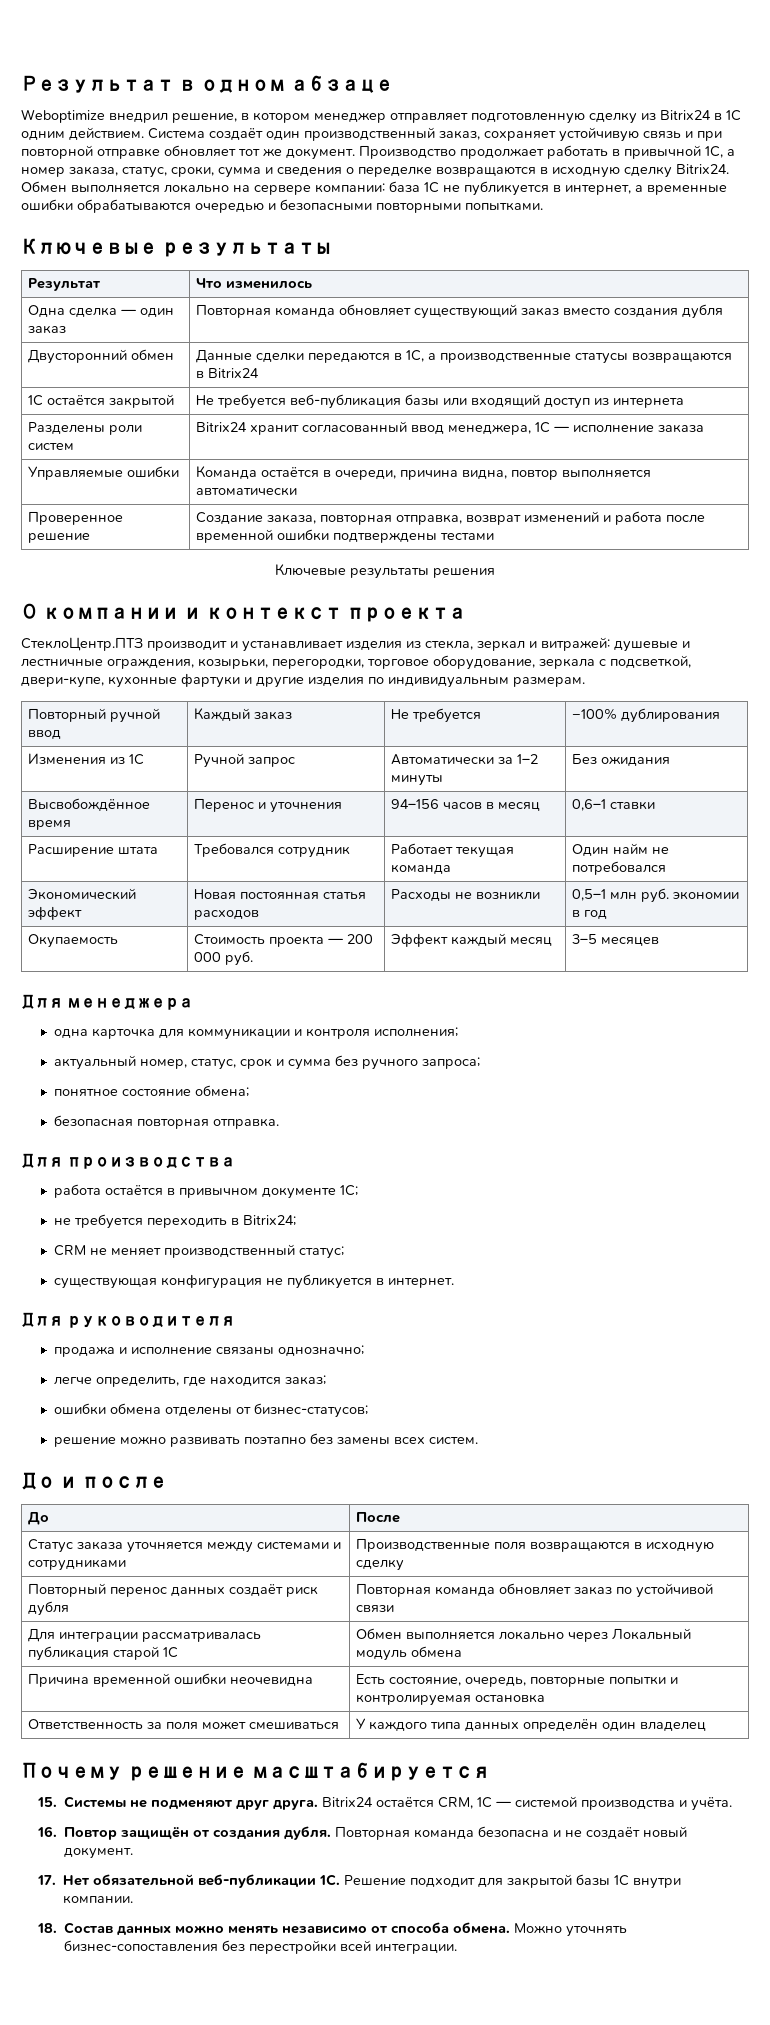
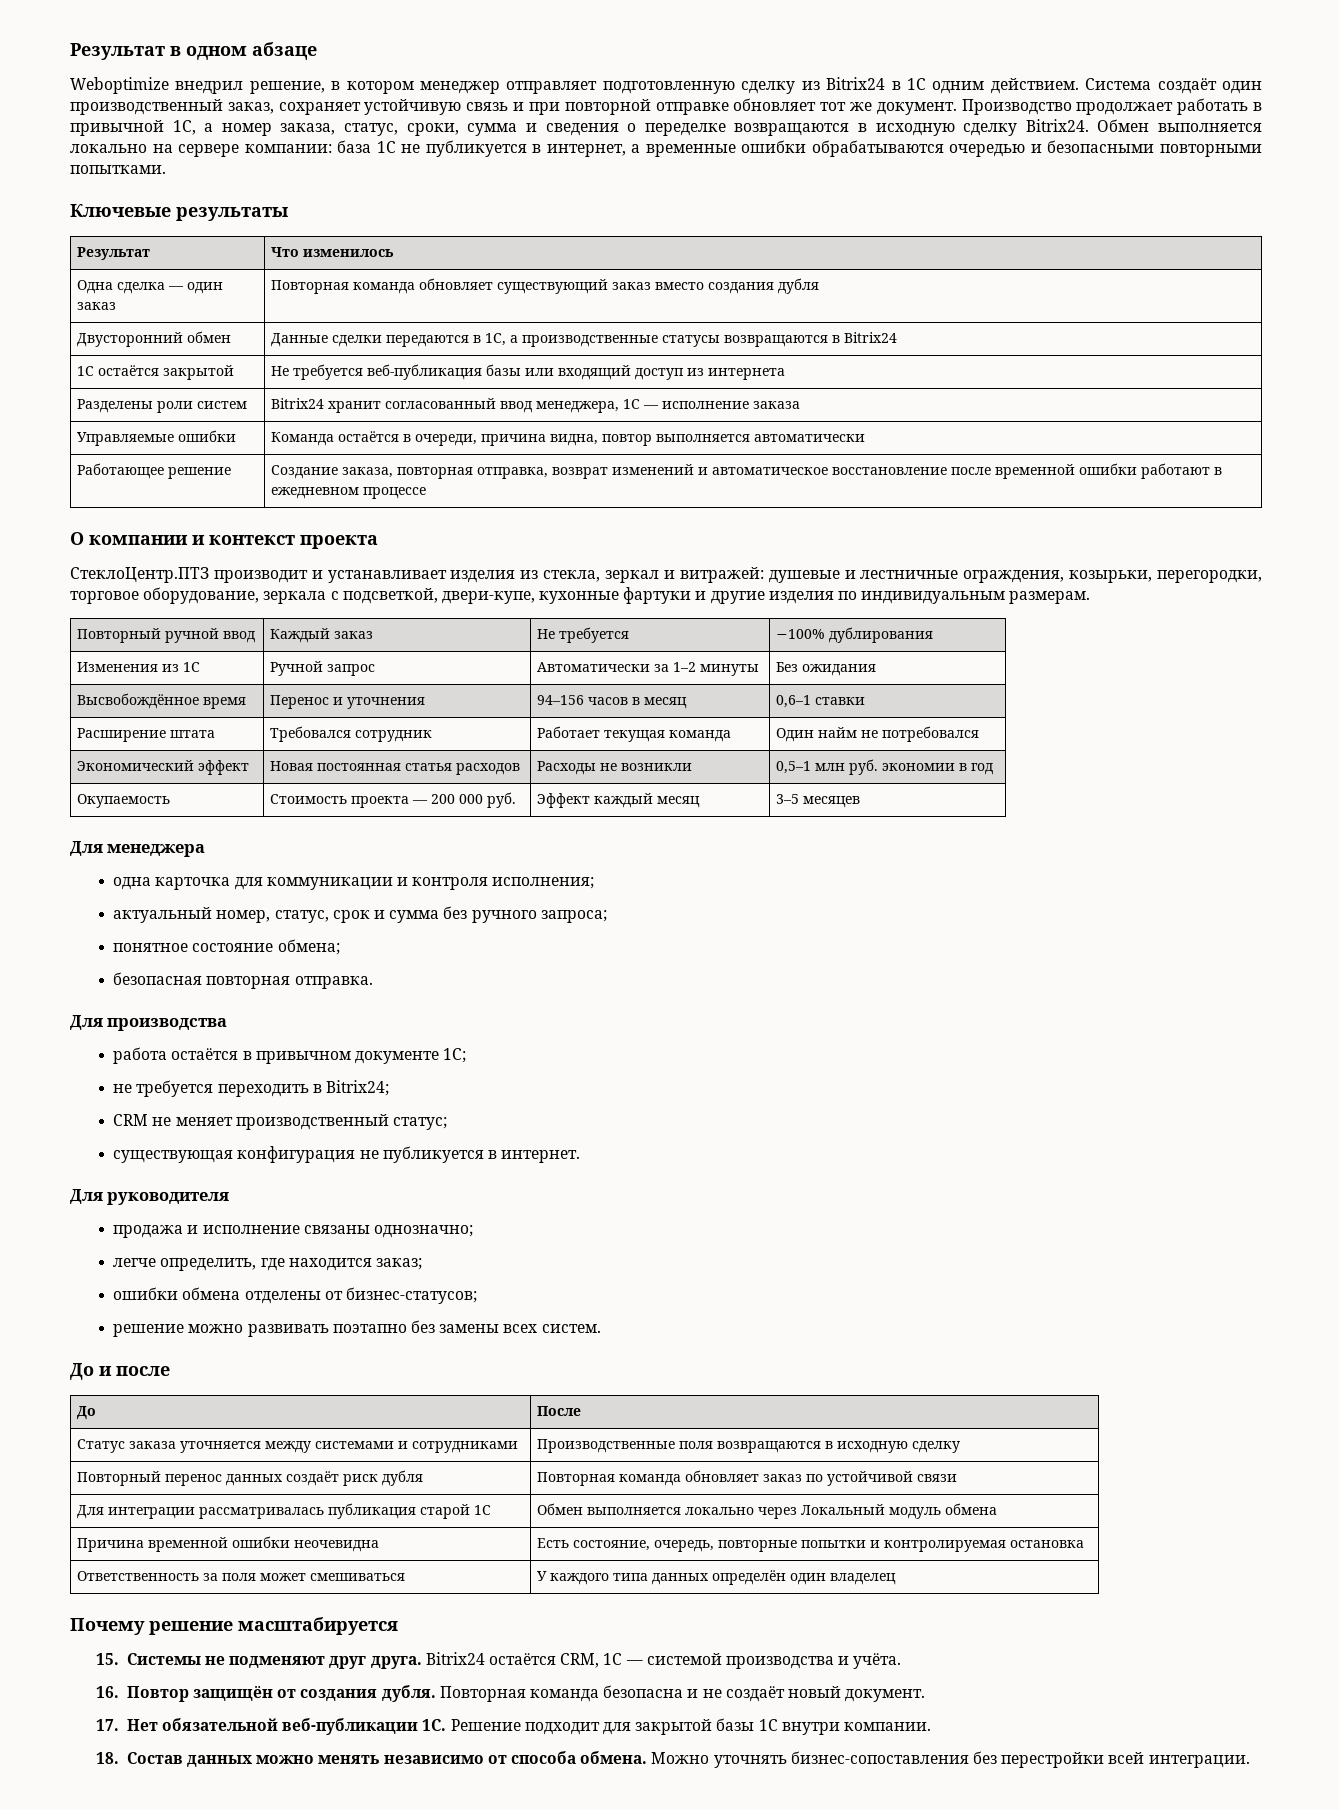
- Проверенное решение | Создание заказа, повторная отправка, возврат изменений и работа после временной ошибки подтверждены тестами
- Ключевые результаты решения
+ Работающее решение | Создание заказа, повторная отправка, возврат изменений и автоматическое восстановление после временной ошибки работают в ежедневном процессе

